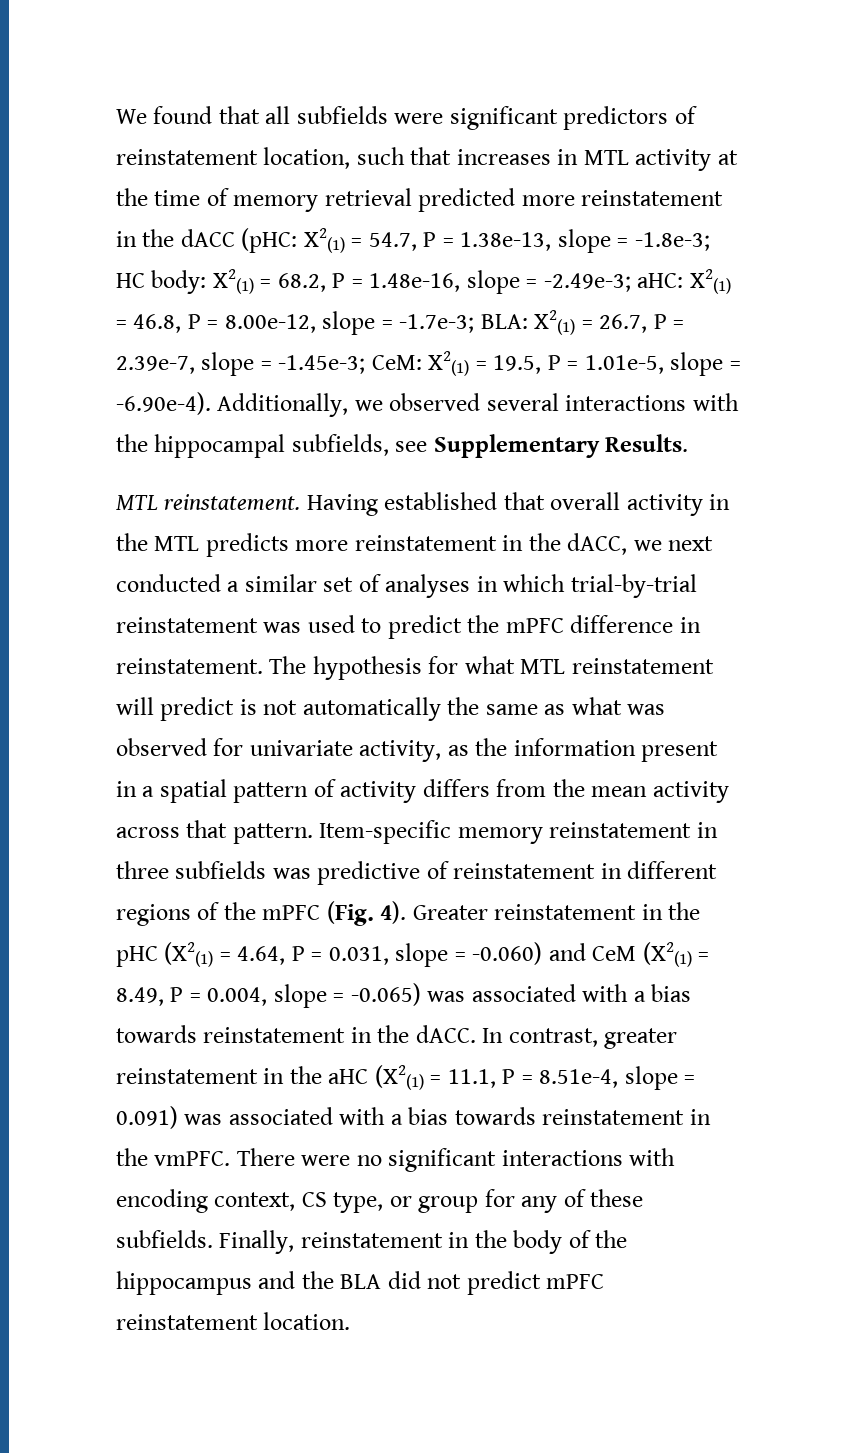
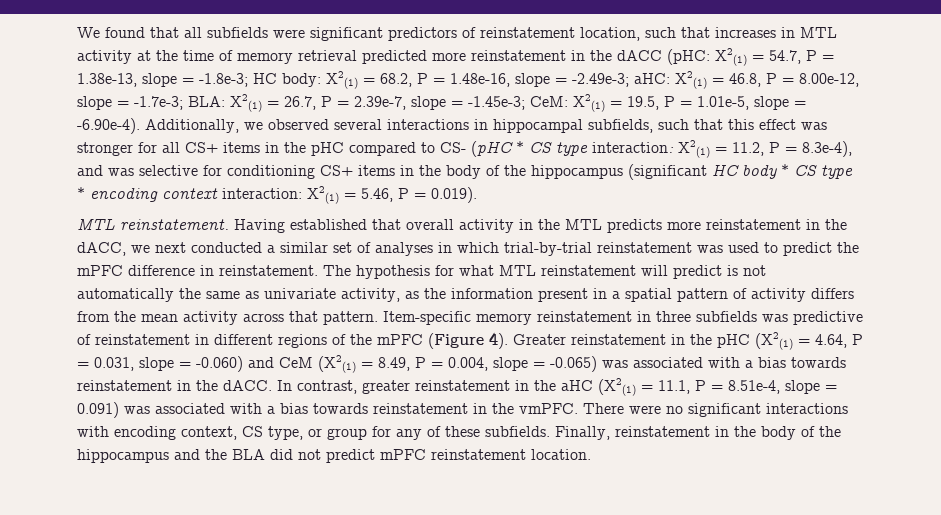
- X2(1) = 19.5, P = 1.01e-5, slope = -6.90e-4). Additionally, we observed several interactions with the hippocampal subfields, see Supplementary Results.
+ X2(1) = 19.5, P = 1.01e-5, slope = -6.90e-4). Additionally, we observed several interactions in hippocampal subfields, such that this effect was stronger for all CS+ items in the pHC compared to CS- (pHC * CS type interaction: X2(1) = 11.2, P = 8.3e-4), and was selective for conditioning CS+ items in the body of the hippocampus (significant HC body * CS type * encoding context interaction: X2(1) = 5.46, P = 0.019).
- The hypothesis for what MTL reinstatement will predict is not automatically the same as what was observed for univariate activity, as the information present in a spatial pattern of activity differs from the mean activity across that pattern.
+ The hypothesis for what MTL reinstatement will predict is not automatically the same as univariate activity, as the information present in a spatial pattern of activity differs from the mean activity across that pattern.
- Item-specific memory reinstatement in three subfields was predictive of reinstatement in different regions of the mPFC (Fig. 4).
+ Item-specific memory reinstatement in three subfields was predictive of reinstatement in different regions of the mPFC (Figure 4).

